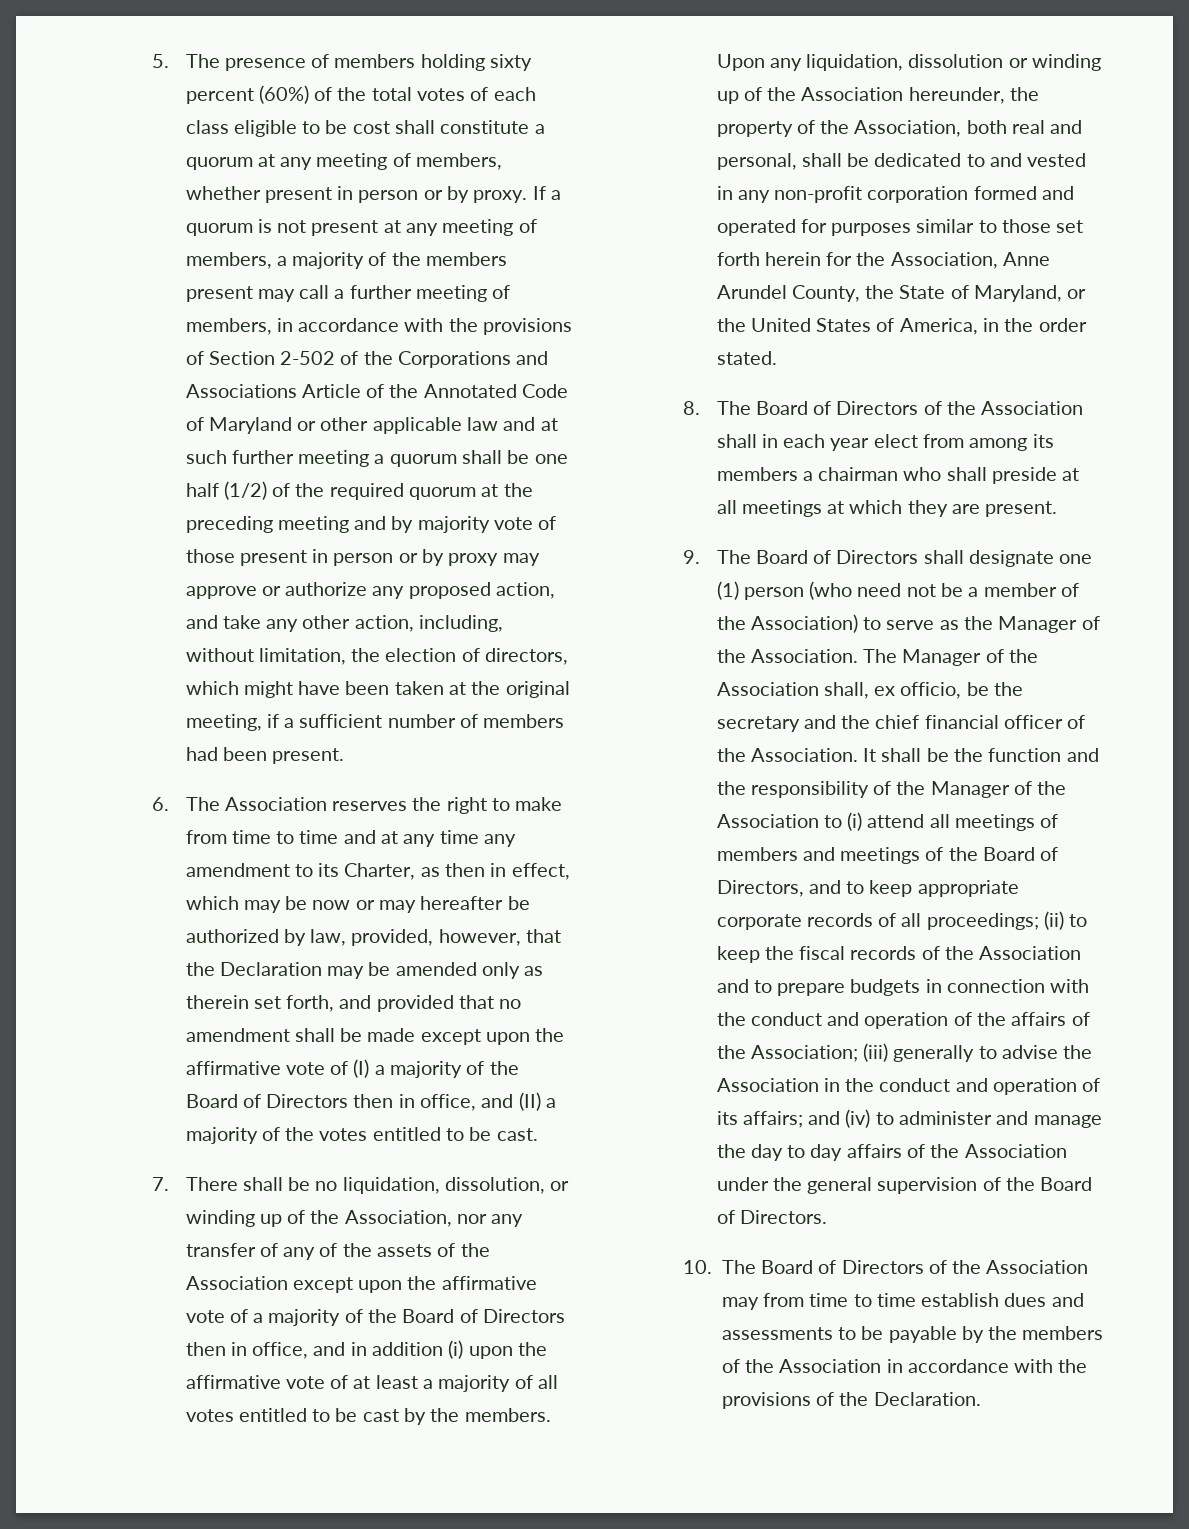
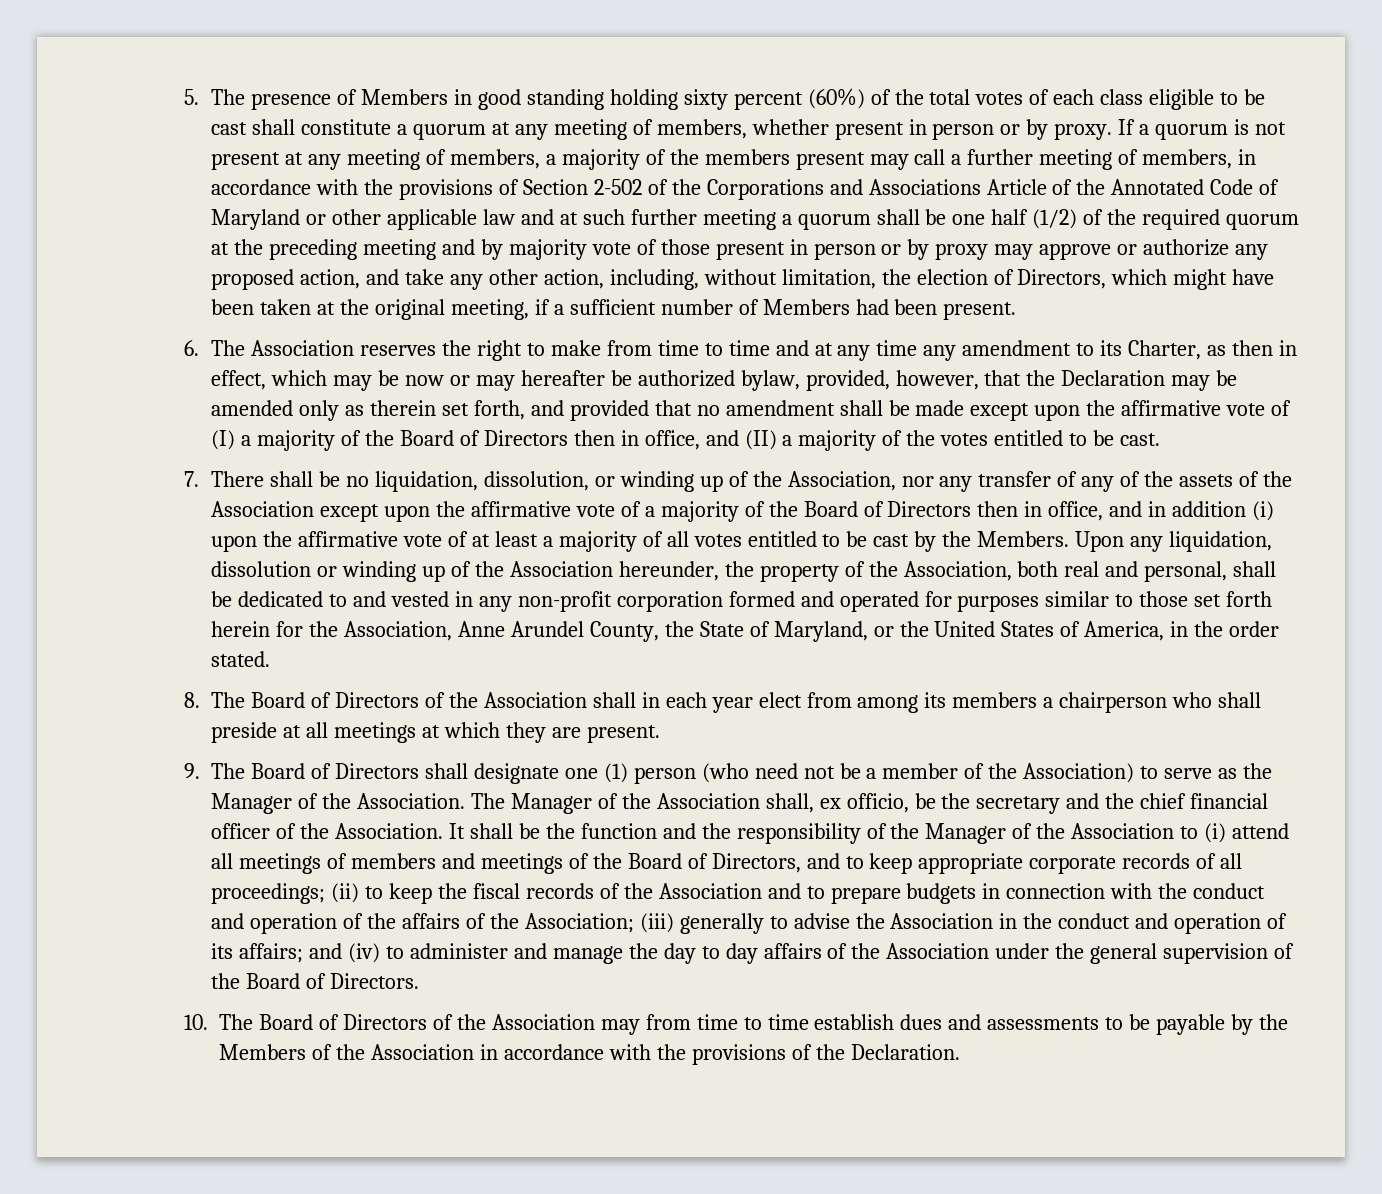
- 5. The presence of members holding sixty percent (60%) of the total votes of each class eligible to be cost shall constitute a quorum at any meeting of members, whether present in person or by proxy.
+ 5. The presence of Members in good standing holding sixty percent (60%) of the total votes of each class eligible to be cast shall constitute a quorum at any meeting of members, whether present in person or by proxy.
- If a quorum is not present at any meeting of members, a majority of the members present may call a further meeting of members, in accordance with the provisions of Section 2-502 of the Corporations and Associations Article of the Annotated Code of Maryland or other applicable law and at such further meeting a quorum shall be one half (1/2) of the required quorum at the preceding meeting and by majority vote of those present in person or by proxy may approve or authorize any proposed action, and take any other action, including, without limitation, the election of directors, which might have been taken at the original meeting, if a sufficient number of members had been present.
+ If a quorum is not present at any meeting of members, a majority of the members present may call a further meeting of members, in accordance with the provisions of Section 2-502 of the Corporations and Associations Article of the Annotated Code of Maryland or other applicable law and at such further meeting a quorum shall be one half (1/2) of the required quorum at the preceding meeting and by majority vote of those present in person or by proxy may approve or authorize any proposed action, and take any other action, including, without limitation, the election of Directors, which might have been taken at the original meeting, if a sufficient number of Members had been present.
- 6. The Association reserves the right to make from time to time and at any time any amendment to its Charter, as then in effect, which may be now or may hereafter be authorized by law, provided, however, that the Declaration may be amended only as therein set forth, and provided that no amendment shall be made except upon the affirmative vote of (I) a majority of the Board of Directors then in office, and (II) a majority of the votes entitled to be cast.
+ 6. The Association reserves the right to make from time to time and at any time any amendment to its Charter, as then in effect, which may be now or may hereafter be authorized bylaw, provided, however, that the Declaration may be amended only as therein set forth, and provided that no amendment shall be made except upon the affirmative vote of (I) a majority of the Board of Directors then in office, and (II) a majority of the votes entitled to be cast.
- 7. There shall be no liquidation, dissolution, or winding up of the Association, nor any transfer of any of the assets of the Association except upon the affirmative vote of a majority of the Board of Directors then in office, and in addition (i) upon the affirmative vote of at least a majority of all votes entitled to be cast by the members.
+ 7. There shall be no liquidation, dissolution, or winding up of the Association, nor any transfer of any of the assets of the Association except upon the affirmative vote of a majority of the Board of Directors then in office, and in addition (i) upon the affirmative vote of at least a majority of all votes entitled to be cast by the Members.
- 8. The Board of Directors of the Association shall in each year elect from among its members a chairman who shall preside at all meetings at which they are present.
+ 8. The Board of Directors of the Association shall in each year elect from among its members a chairperson who shall preside at all meetings at which they are present.
- 10. The Board of Directors of the Association may from time to time establish dues and assessments to be payable by the members of the Association in accordance with the provisions of the Declaration.
+ 10. The Board of Directors of the Association may from time to time establish dues and assessments to be payable by the Members of the Association in accordance with the provisions of the Declaration.

